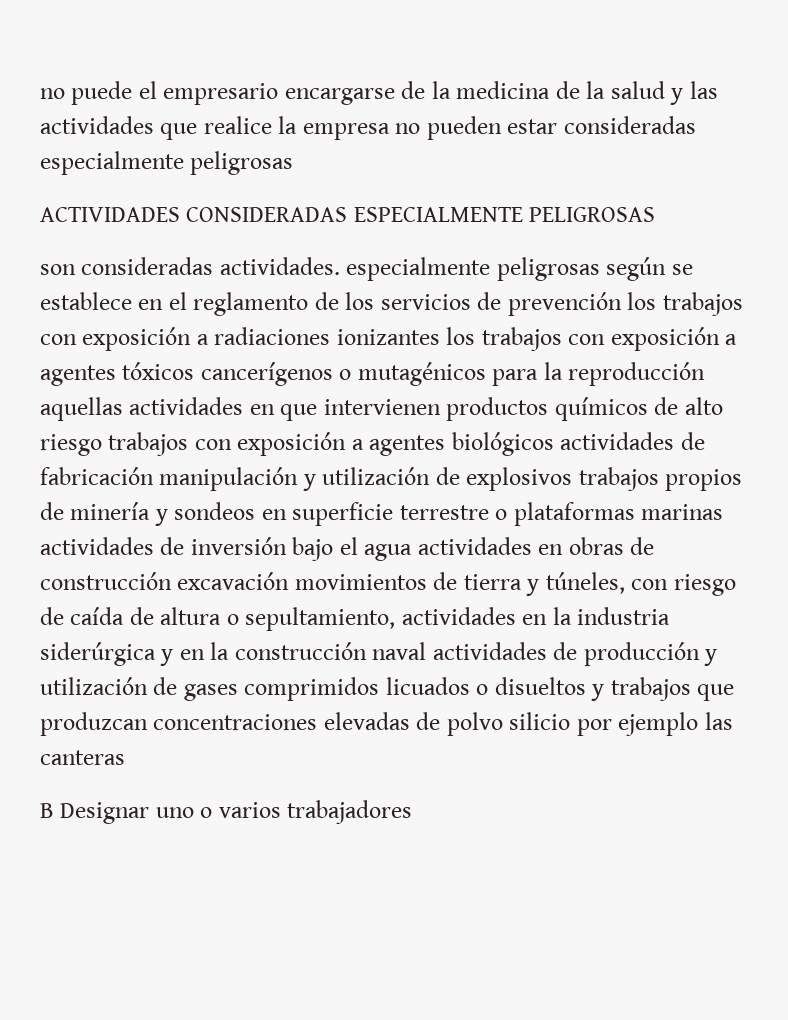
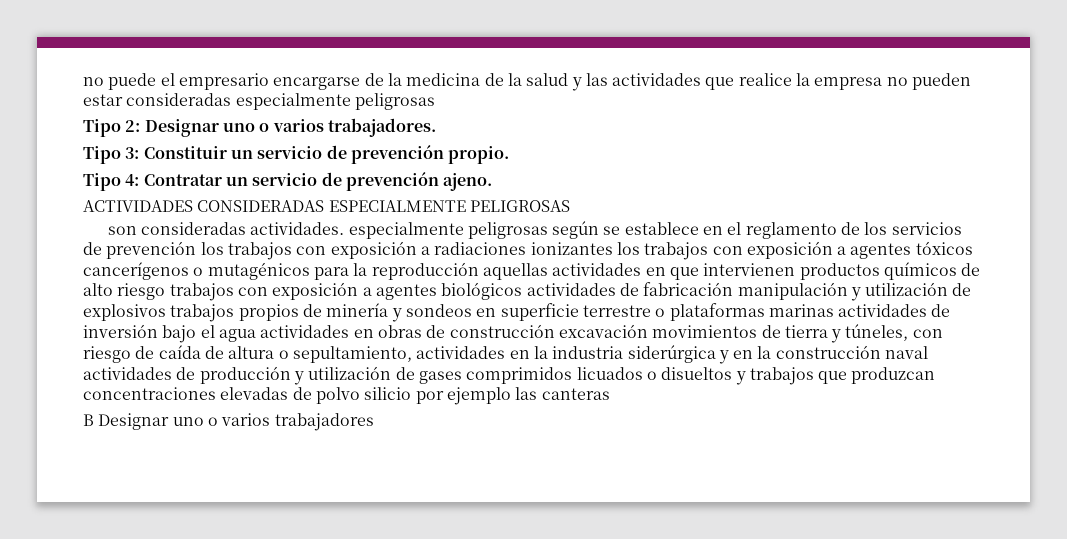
+ Tipo 2: Designar uno o varios trabajadores.
+ Tipo 3: Constituir un servicio de prevención propio.
+ Tipo 4: Contratar un servicio de prevención ajeno.

